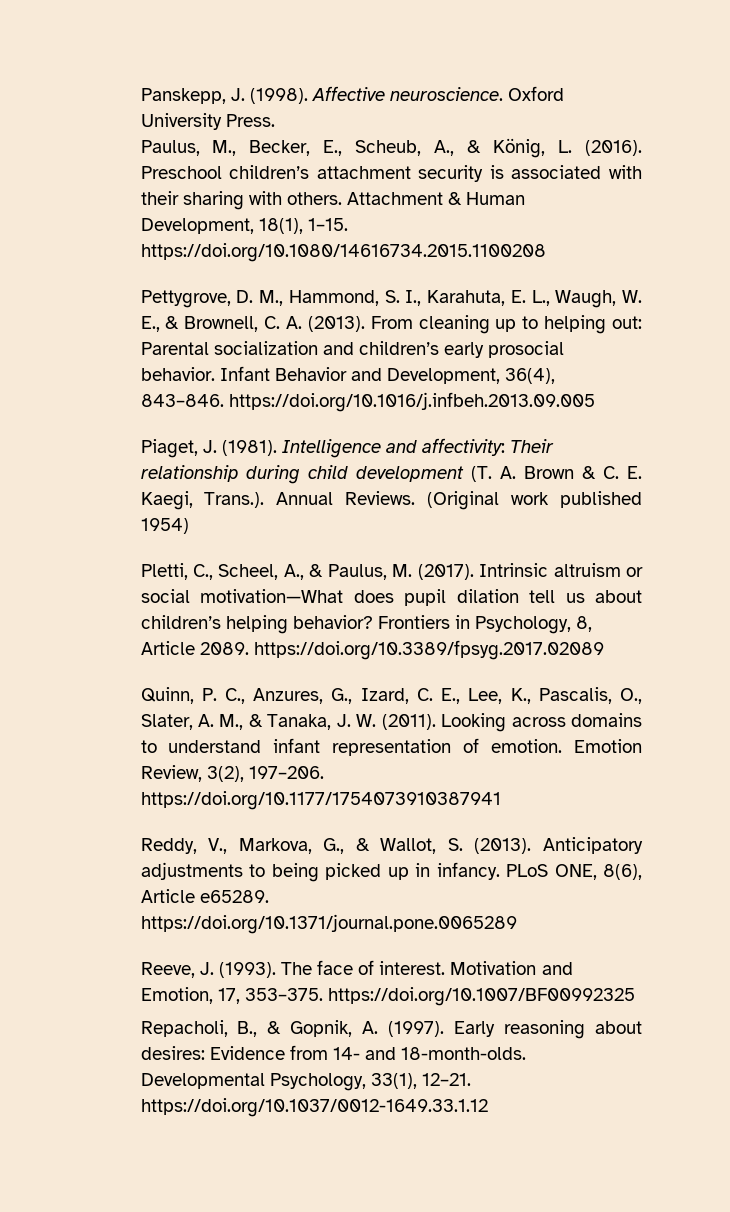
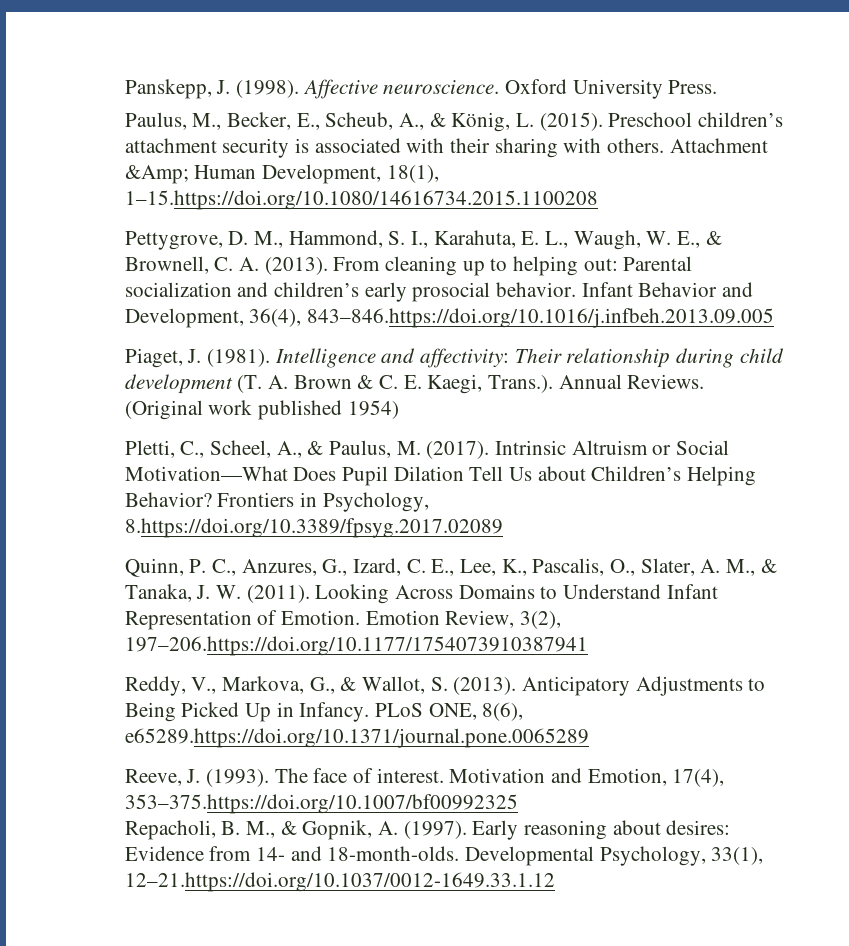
- Paulus, M., Becker, E., Scheub, A., & König, L. (2016).
+ Paulus, M., Becker, E., Scheub, A., & König, L. (2015).
- Attachment & Human Development, 18(1), 1–15. https://doi.org/10.1080/14616734.2015.1100208
+ Attachment &Amp; Human Development, 18(1), 1–15.https://doi.org/10.1080/14616734.2015.1100208
- Infant Behavior and Development, 36(4), 843–846. https://doi.org/10.1016/j.infbeh.2013.09.005
+ Infant Behavior and Development, 36(4), 843–846.https://doi.org/10.1016/j.infbeh.2013.09.005
- Intrinsic altruism or social motivation—What does pupil dilation tell us about children’s helping behavior? Frontiers in Psychology, 8, Article 2089. https://doi.org/10.3389/fpsyg.2017.02089
+ Intrinsic Altruism or Social Motivation—What Does Pupil Dilation Tell Us about Children’s Helping Behavior? Frontiers in Psychology, 8.https://doi.org/10.3389/fpsyg.2017.02089
- Looking across domains to understand infant representation of emotion.
+ Looking Across Domains to Understand Infant Representation of Emotion.
- Emotion Review, 3(2), 197–206. https://doi.org/10.1177/1754073910387941
+ Emotion Review, 3(2), 197–206.https://doi.org/10.1177/1754073910387941
- Anticipatory adjustments to being picked up in infancy. PLoS ONE, 8(6), Article e65289. https://doi.org/10.1371/journal.pone.0065289
+ Anticipatory Adjustments to Being Picked Up in Infancy. PLoS ONE, 8(6), e65289.https://doi.org/10.1371/journal.pone.0065289
- Motivation and Emotion, 17, 353–375. https://doi.org/10.1007/BF00992325
+ Motivation and Emotion, 17(4), 353–375.https://doi.org/10.1007/bf00992325
- Repacholi, B., & Gopnik, A. (1997).
+ Repacholi, B. M., & Gopnik, A. (1997).
- Developmental Psychology, 33(1), 12–21. https://doi.org/10.1037/0012-1649.33.1.12
+ Developmental Psychology, 33(1), 12–21.https://doi.org/10.1037/0012-1649.33.1.12

